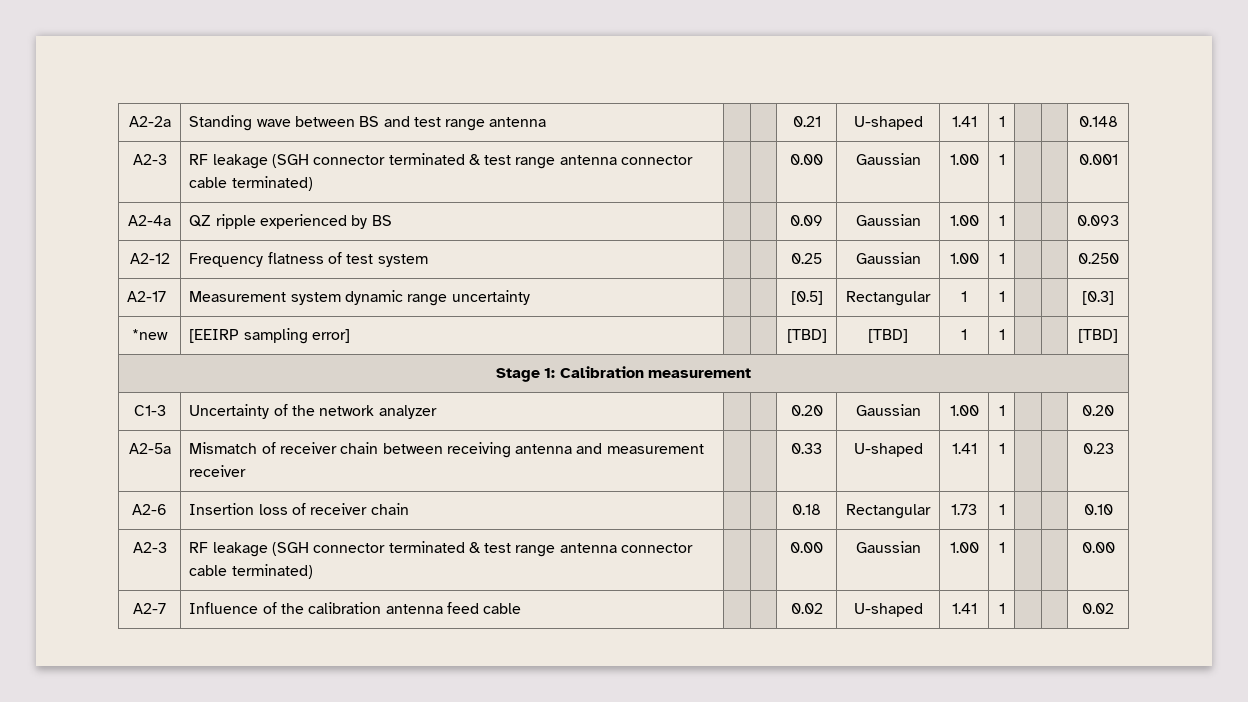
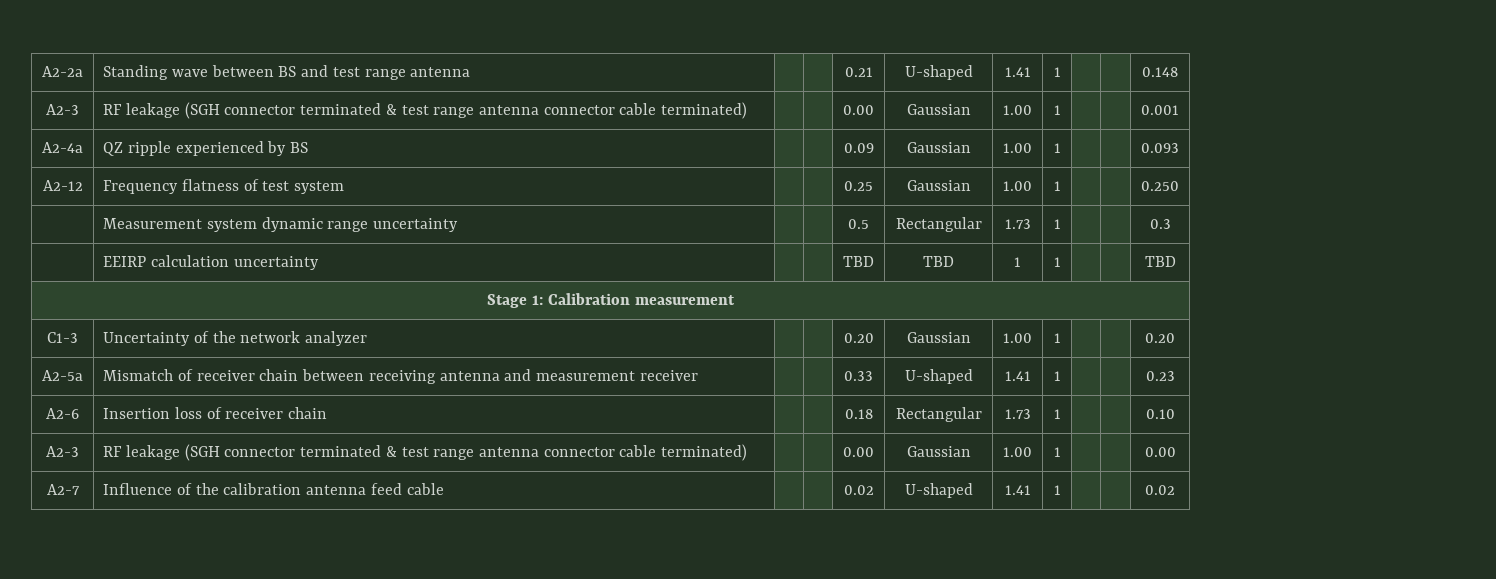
- A2-17 | Measurement system dynamic range uncertainty | | | [0.5] | Rectangular | 1 | 1 | | | [0.3]
- *new | [EEIRP sampling error] | | | [TBD] | [TBD] | 1 | 1 | | | [TBD]
+ | Measurement system dynamic range uncertainty | | | 0.5 | Rectangular | 1.73 | 1 | | | 0.3
+ | EEIRP calculation uncertainty | | | TBD | TBD | 1 | 1 | | | TBD

